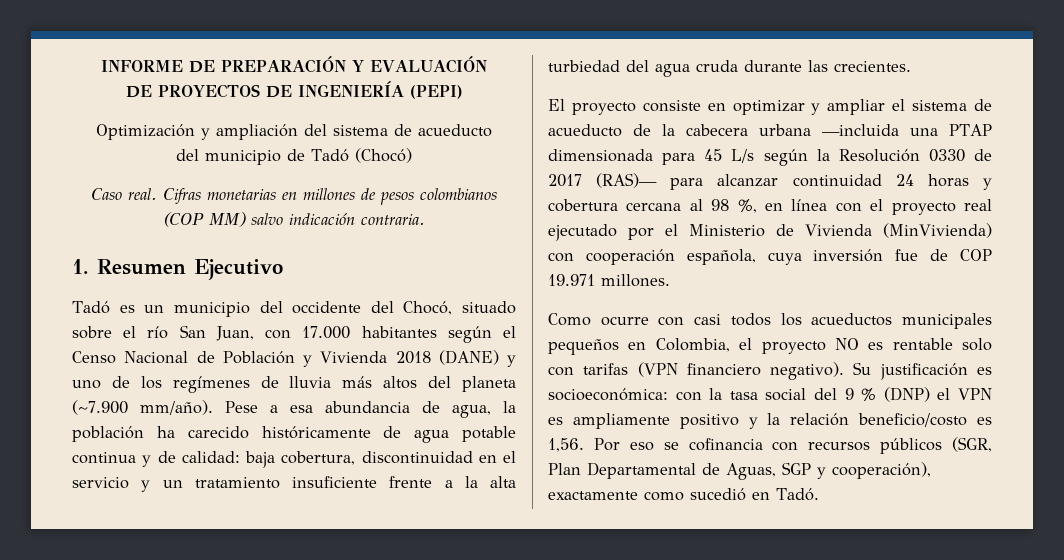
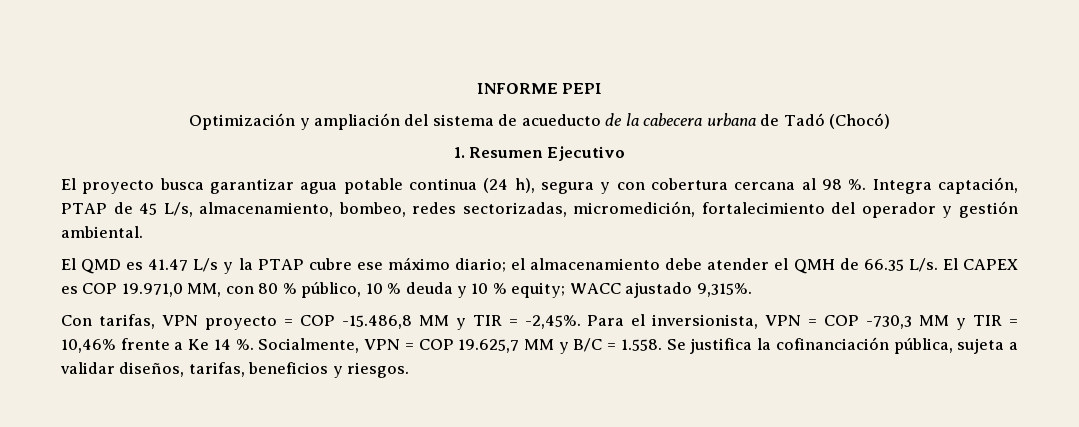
- INFORME DE PREPARACIÓN Y EVALUACIÓN
- DE PROYECTOS DE INGENIERÍA (PEPI)
+ INFORME PEPI
- Optimización y ampliación del sistema de acueducto
- del municipio de Tadó (Chocó)
+ Optimización y ampliación del sistema de acueducto de la cabecera urbana de Tadó (Chocó)
- Caso real. Cifras monetarias en millones de pesos colombianos (COP MM) salvo indicación contraria.
  1. Resumen Ejecutivo
- Tadó es un municipio del occidente del Chocó, situado sobre el río San Juan, con 17.000 habitantes según el Censo Nacional de Población y Vivienda 2018 (DANE) y uno de los regímenes de lluvia más altos del planeta (~7.900 mm/año). Pese a esa abundancia de agua, la población ha carecido históricamente de agua potable continua y de calidad: baja cobertura, discontinuidad en el servicio y un tratamiento insuficiente frente a la alta turbiedad del agua cruda durante las crecientes.
- El proyecto consiste en optimizar y ampliar el sistema de acueducto de la cabecera urbana —incluida una PTAP dimensionada para 45 L/s según la Resolución 0330 de 2017 (RAS)— para alcanzar continuidad 24 horas y cobertura cercana al 98 %, en línea con el proyecto real ejecutado por el Ministerio de Vivienda (MinVivienda) con cooperación española, cuya inversión fue de COP 19.971 millones.
- Como ocurre con casi todos los acueductos municipales pequeños en Colombia, el proyecto NO es rentable solo con tarifas (VPN financiero negativo). Su justificación es socioeconómica: con la tasa social del 9 % (DNP) el VPN es ampliamente positivo y la relación beneficio/costo es 1,56. Por eso se cofinancia con recursos públicos (SGR, Plan Departamental de Aguas, SGP y cooperación), exactamente como sucedió en Tadó.
+ El proyecto busca garantizar agua potable continua (24 h), segura y con cobertura cercana al 98 %. Integra captación, PTAP de 45 L/s, almacenamiento, bombeo, redes sectorizadas, micromedición, fortalecimiento del operador y gestión ambiental.
+ El QMD es 41.47 L/s y la PTAP cubre ese máximo diario; el almacenamiento debe atender el QMH de 66.35 L/s. El CAPEX es COP 19.971,0 MM, con 80 % público, 10 % deuda y 10 % equity; WACC ajustado 9,315%.
+ Con tarifas, VPN proyecto = COP -15.486,8 MM y TIR = -2,45%. Para el inversionista, VPN = COP -730,3 MM y TIR = 10,46% frente a Ke 14 %. Socialmente, VPN = COP 19.625,7 MM y B/C = 1.558. Se justifica la cofinanciación pública, sujeta a validar diseños, tarifas, beneficios y riesgos.

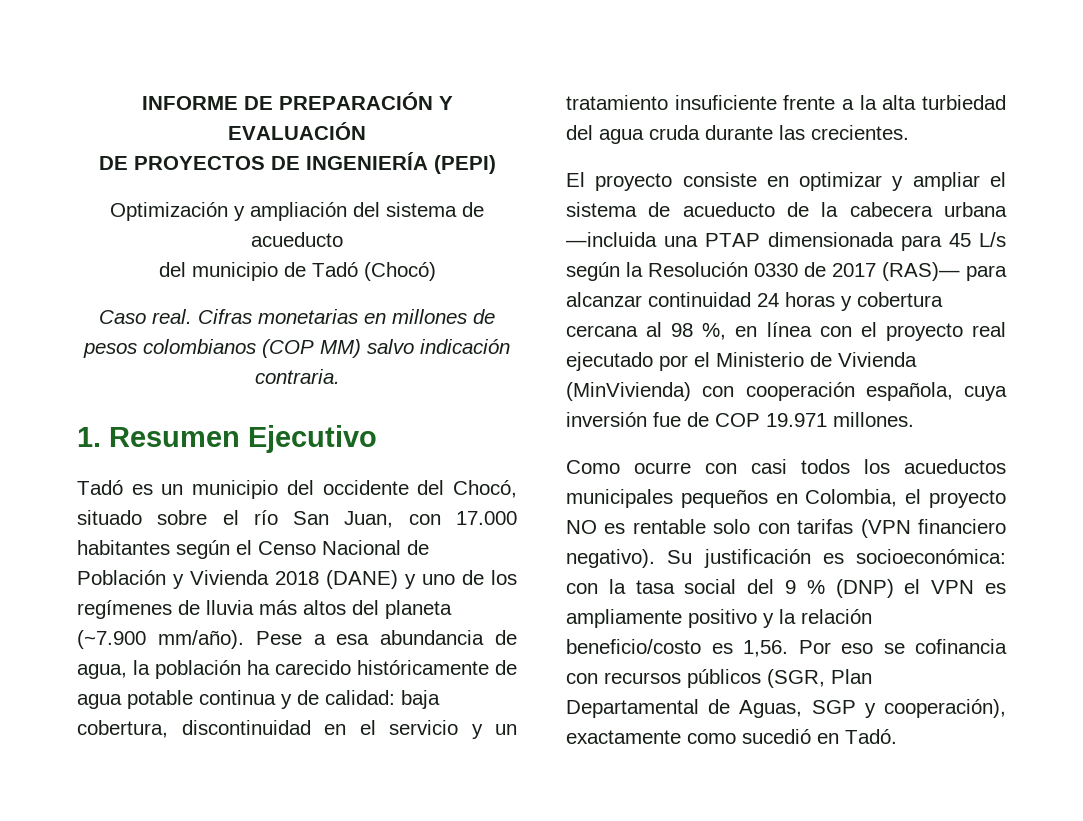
- INFORME PEPI
+ INFORME DE PREPARACIÓN Y EVALUACIÓN
+ DE PROYECTOS DE INGENIERÍA (PEPI)
- Optimización y ampliación del sistema de acueducto de la cabecera urbana de Tadó (Chocó)
+ Optimización y ampliación del sistema de acueducto
+ del municipio de Tadó (Chocó)
+ Caso real. Cifras monetarias en millones de pesos colombianos (COP MM) salvo indicación contraria.
  1. Resumen Ejecutivo
- El proyecto busca garantizar agua potable continua (24 h), segura y con cobertura cercana al 98 %. Integra captación, PTAP de 45 L/s, almacenamiento, bombeo, redes sectorizadas, micromedición, fortalecimiento del operador y gestión ambiental.
- El QMD es 41.47 L/s y la PTAP cubre ese máximo diario; el almacenamiento debe atender el QMH de 66.35 L/s. El CAPEX es COP 19.971,0 MM, con 80 % público, 10 % deuda y 10 % equity; WACC ajustado 9,315%.
- Con tarifas, VPN proyecto = COP -15.486,8 MM y TIR = -2,45%. Para el inversionista, VPN = COP -730,3 MM y TIR = 10,46% frente a Ke 14 %. Socialmente, VPN = COP 19.625,7 MM y B/C = 1.558. Se justifica la cofinanciación pública, sujeta a validar diseños, tarifas, beneficios y riesgos.
+ Tadó es un municipio del occidente del Chocó, situado sobre el río San Juan, con 17.000 habitantes según el Censo Nacional de Población y Vivienda 2018 (DANE) y uno de los regímenes de lluvia más altos del planeta (~7.900 mm/año). Pese a esa abundancia de agua, la población ha carecido históricamente de agua potable continua y de calidad: baja cobertura, discontinuidad en el servicio y un tratamiento insuficiente frente a la alta turbiedad del agua cruda durante las crecientes.
+ El proyecto consiste en optimizar y ampliar el sistema de acueducto de la cabecera urbana —incluida una PTAP dimensionada para 45 L/s según la Resolución 0330 de 2017 (RAS)— para alcanzar continuidad 24 horas y cobertura cercana al 98 %, en línea con el proyecto real ejecutado por el Ministerio de Vivienda (MinVivienda) con cooperación española, cuya inversión fue de COP 19.971 millones.
+ Como ocurre con casi todos los acueductos municipales pequeños en Colombia, el proyecto NO es rentable solo con tarifas (VPN financiero negativo). Su justificación es socioeconómica: con la tasa social del 9 % (DNP) el VPN es ampliamente positivo y la relación beneficio/costo es 1,56. Por eso se cofinancia con recursos públicos (SGR, Plan Departamental de Aguas, SGP y cooperación), exactamente como sucedió en Tadó.

